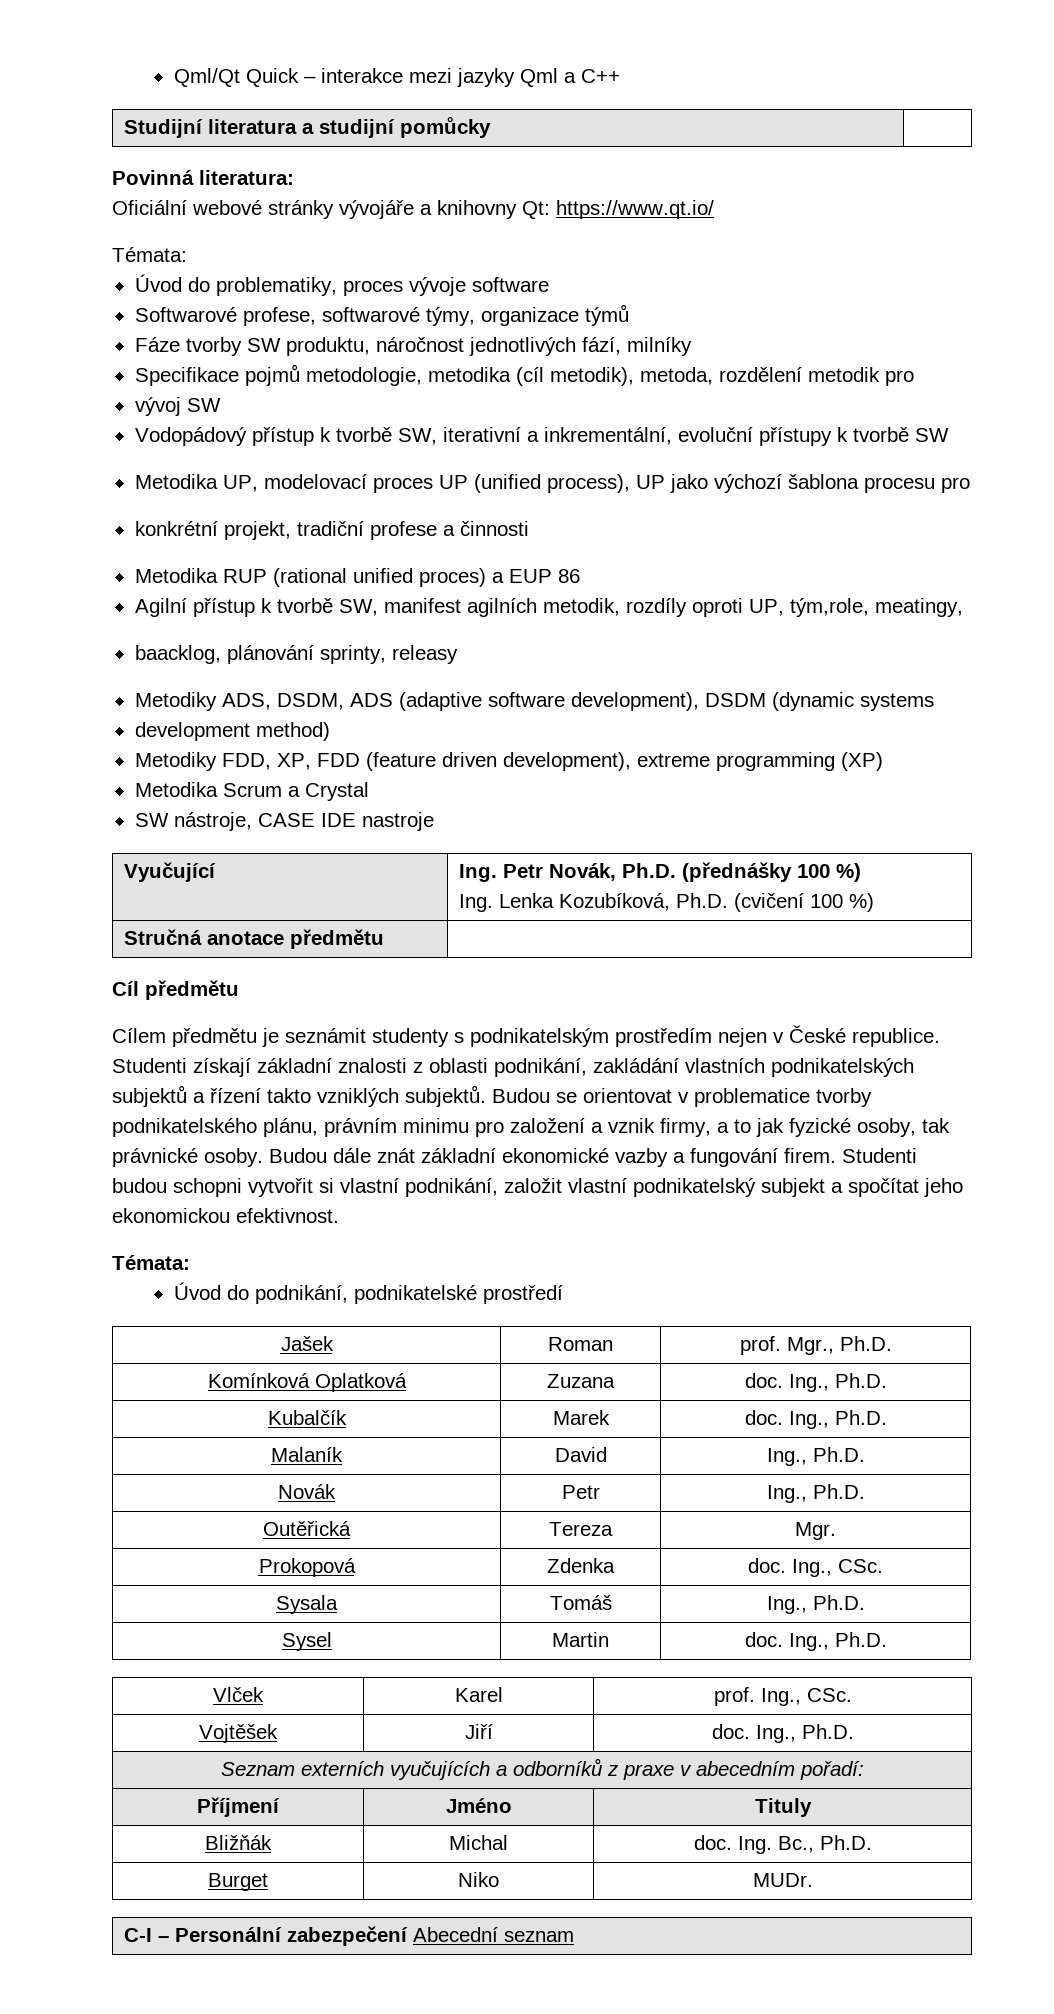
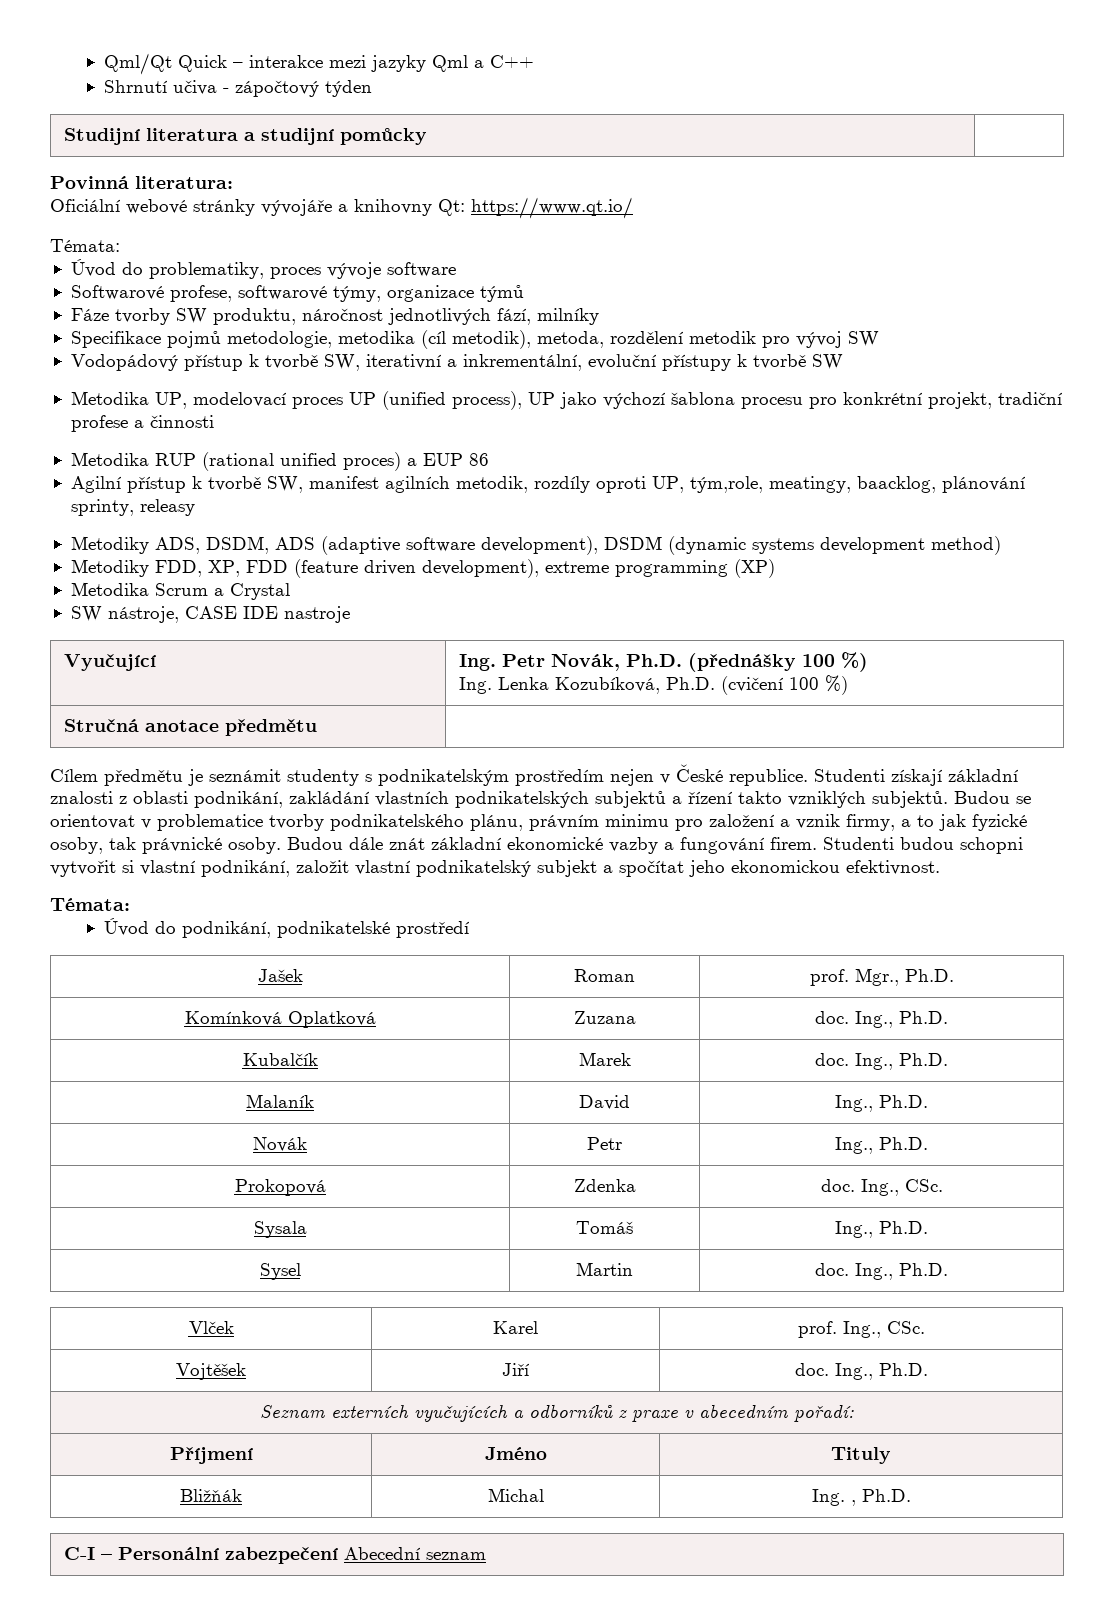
+ Shrnutí učiva - zápočtový týden
- Specifikace pojmů metodologie, metodika (cíl metodik), metoda, rozdělení metodik pro
- vývoj SW
+ Specifikace pojmů metodologie, metodika (cíl metodik), metoda, rozdělení metodik pro vývoj SW
- Metodika UP, modelovací proces UP (unified process), UP jako výchozí šablona procesu pro
- konkrétní projekt, tradiční profese a činnosti
+ Metodika UP, modelovací proces UP (unified process), UP jako výchozí šablona procesu pro konkrétní projekt, tradiční profese a činnosti
- Agilní přístup k tvorbě SW, manifest agilních metodik, rozdíly oproti UP, tým,role, meatingy,
- baacklog, plánování sprinty, releasy
+ Agilní přístup k tvorbě SW, manifest agilních metodik, rozdíly oproti UP, tým,role, meatingy, baacklog, plánování sprinty, releasy
- Metodiky ADS, DSDM, ADS (adaptive software development), DSDM (dynamic systems
- development method)
+ Metodiky ADS, DSDM, ADS (adaptive software development), DSDM (dynamic systems development method)
- Cíl předmětu
- Outěřická | Tereza | Mgr.
- Bližňák | Michal | doc. Ing. Bc., Ph.D.
- Burget | Niko | MUDr.
+ Bližňák | Michal | Ing. , Ph.D.

